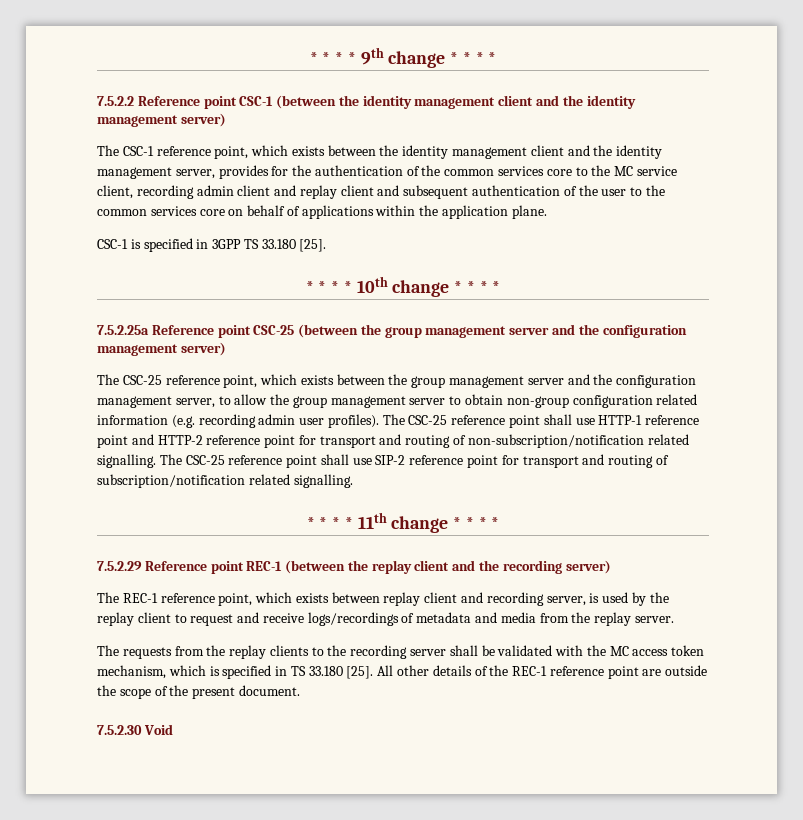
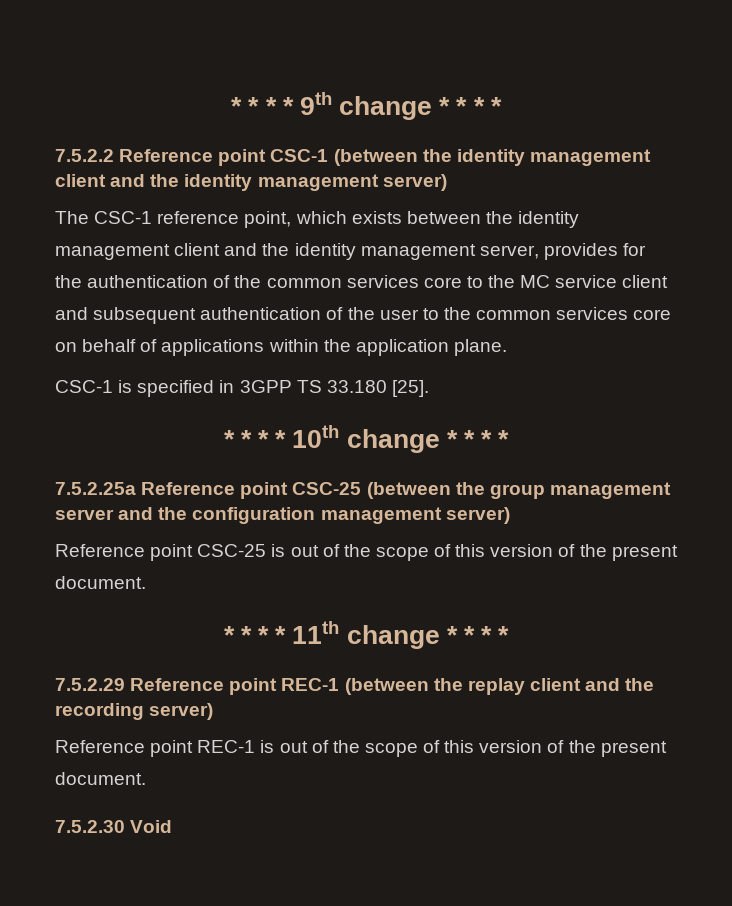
- The CSC-1 reference point, which exists between the identity management client and the identity management server, provides for the authentication of the common services core to the MC service client, recording admin client and replay client and subsequent authentication of the user to the common services core on behalf of applications within the application plane.
+ The CSC-1 reference point, which exists between the identity management client and the identity management server, provides for the authentication of the common services core to the MC service client and subsequent authentication of the user to the common services core on behalf of applications within the application plane.
- The CSC-25 reference point, which exists between the group management server and the configuration management server, to allow the group management server to obtain non-group configuration related information (e.g. recording admin user profiles). The CSC-25 reference point shall use HTTP-1 reference point and HTTP-2 reference point for transport and routing of non-subscription/notification related signalling. The CSC-25 reference point shall use SIP-2 reference point for transport and routing of subscription/notification related signalling.
+ Reference point CSC-25 is out of the scope of this version of the present document.
- The REC-1 reference point, which exists between replay client and recording server, is used by the replay client to request and receive logs/recordings of metadata and media from the replay server.
- The requests from the replay clients to the recording server shall be validated with the MC access token mechanism, which is specified in TS 33.180 [25]. All other details of the REC-1 reference point are outside the scope of the present document.
+ Reference point REC-1 is out of the scope of this version of the present document.

